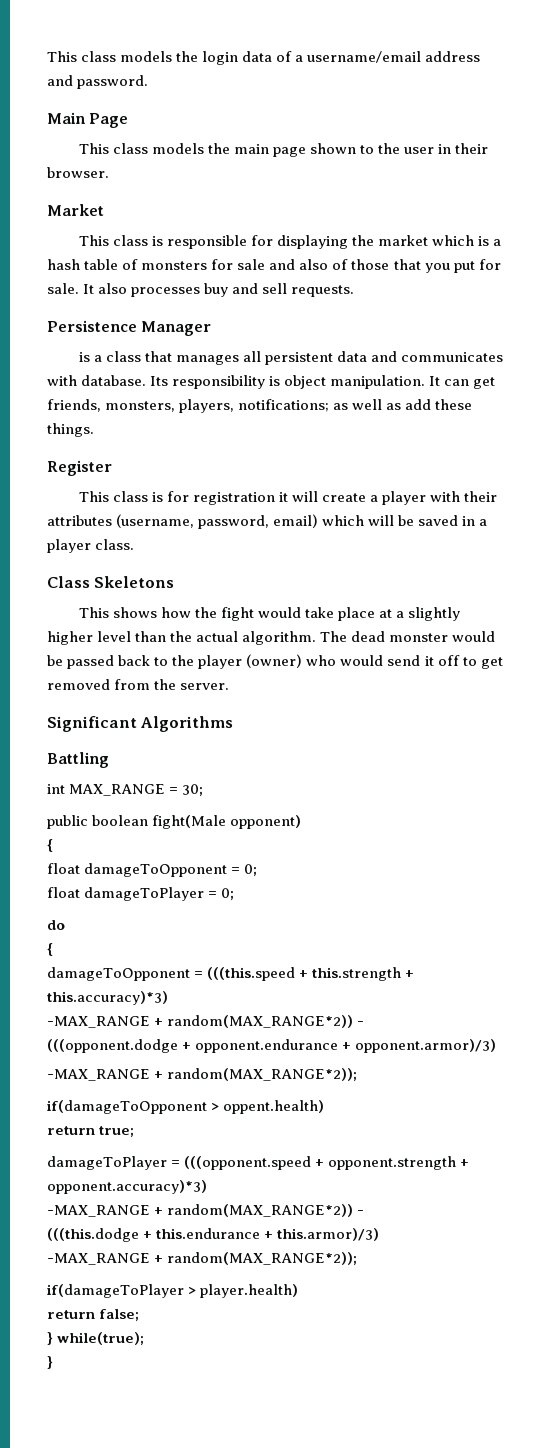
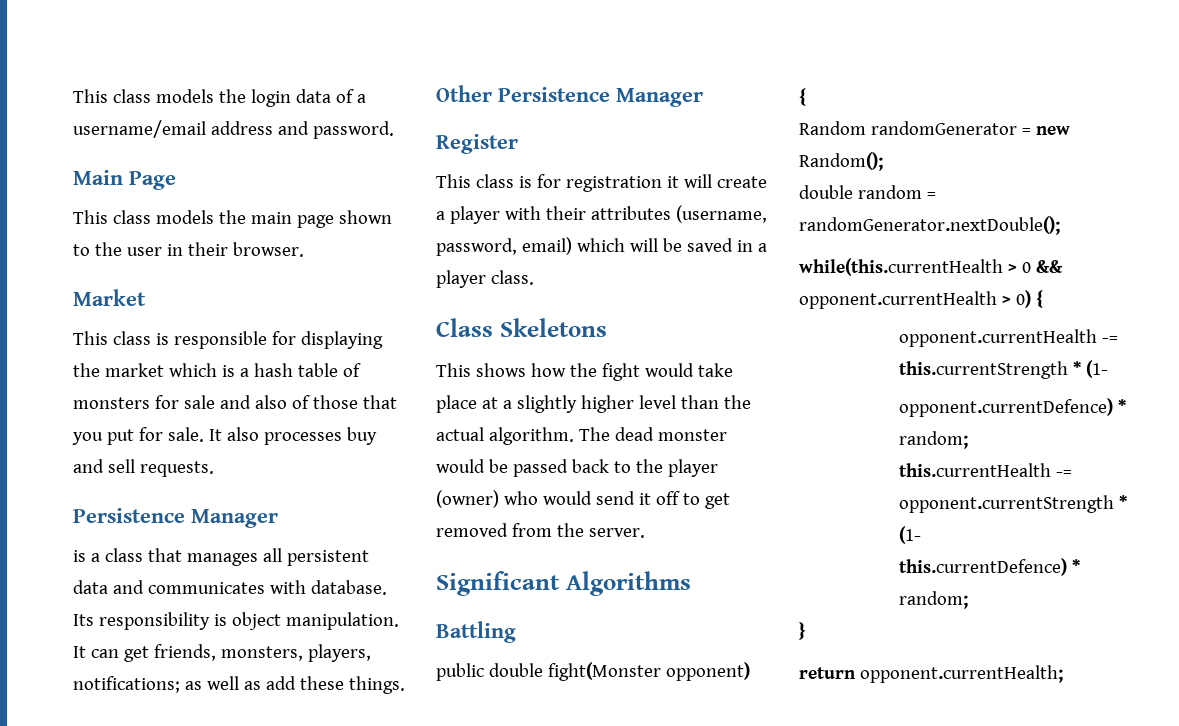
+ Other Persistence Manager
- int MAX_RANGE = 30;
- public boolean fight(Male opponent)
+ public double fight(Monster opponent)
- float damageToOpponent = 0;
- float damageToPlayer = 0;
- do
- {
- damageToOpponent = (((this.speed + this.strength + this.accuracy)*3)
- -MAX_RANGE + random(MAX_RANGE*2)) -
- (((opponent.dodge + opponent.endurance + opponent.armor)/3)
- -MAX_RANGE + random(MAX_RANGE*2));
- if(damageToOpponent > oppent.health)
- return true;
- damageToPlayer = (((opponent.speed + opponent.strength + opponent.accuracy)*3)
- -MAX_RANGE + random(MAX_RANGE*2)) -
- (((this.dodge + this.endurance + this.armor)/3)
- -MAX_RANGE + random(MAX_RANGE*2));
- if(damageToPlayer > player.health)
- return false;
- } while(true);
+ Random randomGenerator = new Random();
+ double random = randomGenerator.nextDouble();
+ while(this.currentHealth > 0 && opponent.currentHealth > 0) {
+ opponent.currentHealth -= this.currentStrength * (1-
+ opponent.currentDefence) * random;
+ this.currentHealth -= opponent.currentStrength * (1-
+ this.currentDefence) * random;
  }
+ return opponent.currentHealth;

